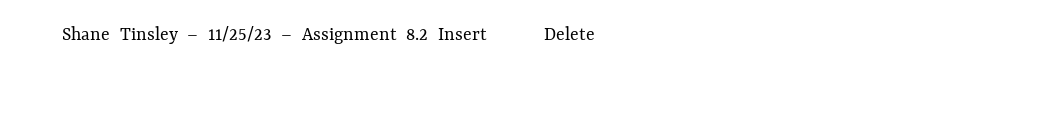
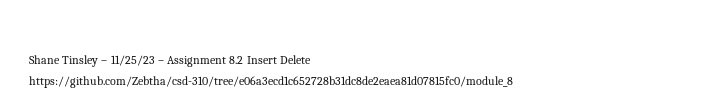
- Shane Tinsley – 11/25/23 – Assignment 8.2 Insert Delete
+ Shane Tinsley – 11/25/23 – Assignment 8.2 Insert Delete https://github.com/Zebtha/csd-310/tree/e06a3ecd1c652728b31dc8de2eaea81d07815fc0/module_8

